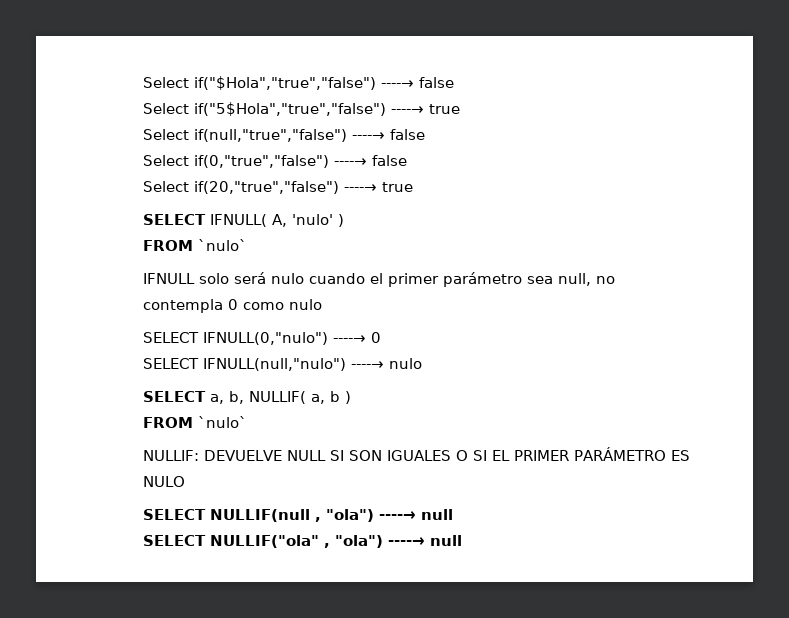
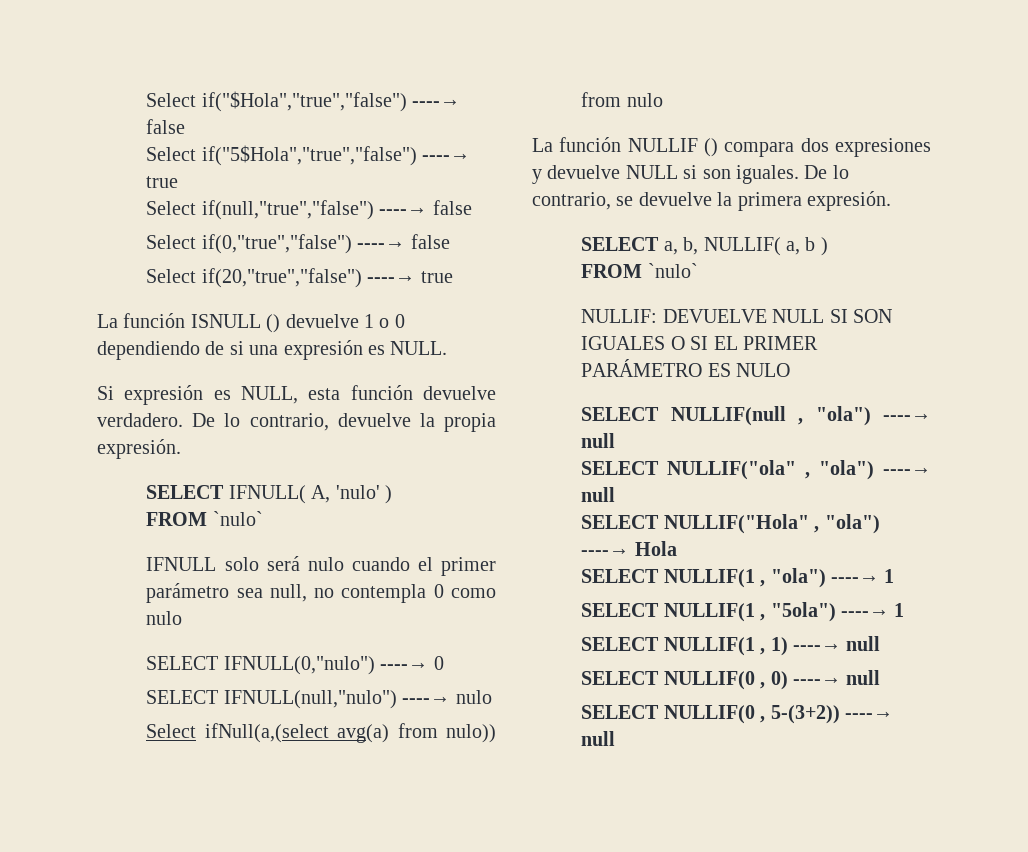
+ La función ISNULL () devuelve 1 o 0 dependiendo de si una expresión es NULL.
+ Si expresión es NULL, esta función devuelve verdadero. De lo contrario, devuelve la propia expresión.
+ Select ifNull(a,(select avg(a) from nulo)) from nulo
+ La función NULLIF () compara dos expresiones y devuelve NULL si son iguales. De lo contrario, se devuelve la primera expresión.
+ SELECT NULLIF("Hola" , "ola") ----→ Hola
+ SELECT NULLIF(1 , "ola") ----→ 1
+ SELECT NULLIF(1 , "5ola") ----→ 1
+ SELECT NULLIF(1 , 1) ----→ null
+ SELECT NULLIF(0 , 0) ----→ null
+ SELECT NULLIF(0 , 5-(3+2)) ----→ null

